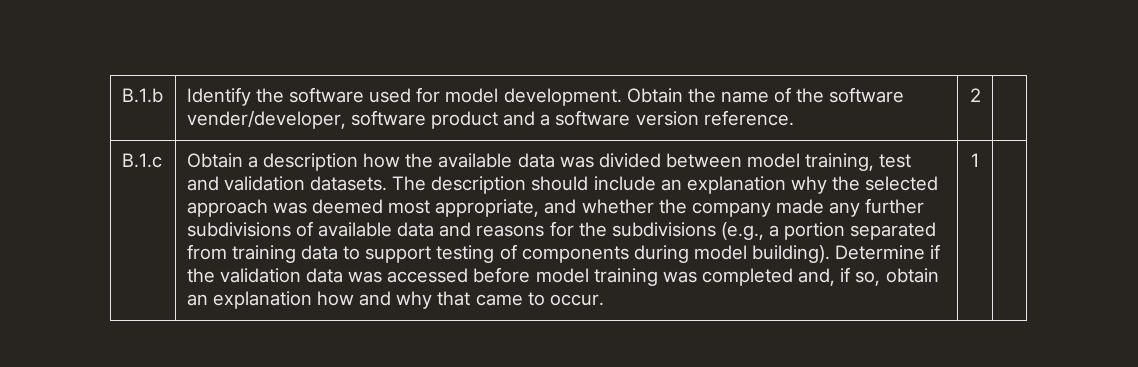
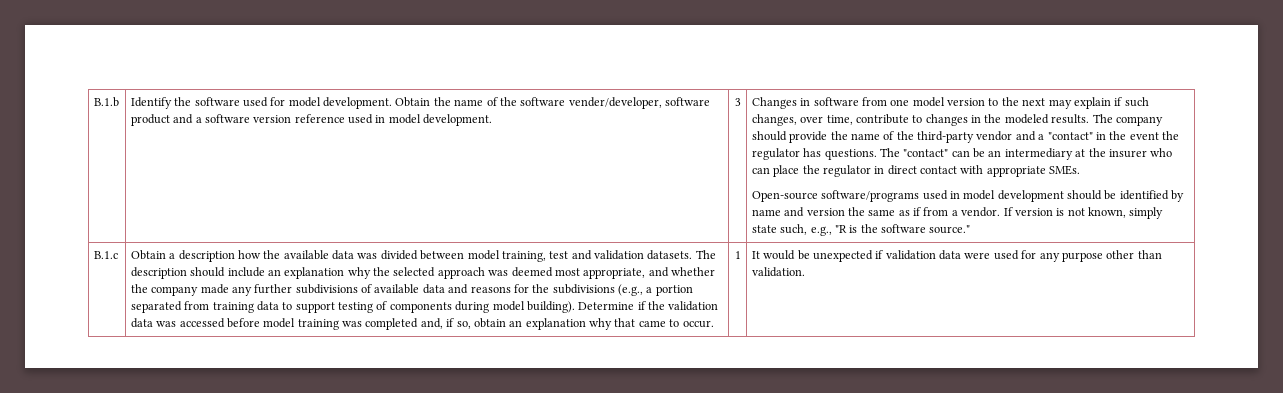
- Obtain the name of the software vender/developer, software product and a software version reference. | 2
+ Obtain the name of the software vender/developer, software product and a software version reference used in model development. | 3 | Changes in software from one model version to the next may explain if such changes, over time, contribute to changes in the modeled results. The company should provide the name of the third-party vendor and a "contact" in the event the regulator has questions. The "contact" can be an intermediary at the insurer who can place the regulator in direct contact with appropriate SMEs.
+ Open-source software/programs used in model development should be identified by name and version the same as if from a vendor. If version is not known, simply state such, e.g., "R is the software source."
- Determine if the validation data was accessed before model training was completed and, if so, obtain an explanation how and why that came to occur.
+ Determine if the validation data was accessed before model training was completed and, if so, obtain an explanation why that came to occur.
+ It would be unexpected if validation data were used for any purpose other than validation.

